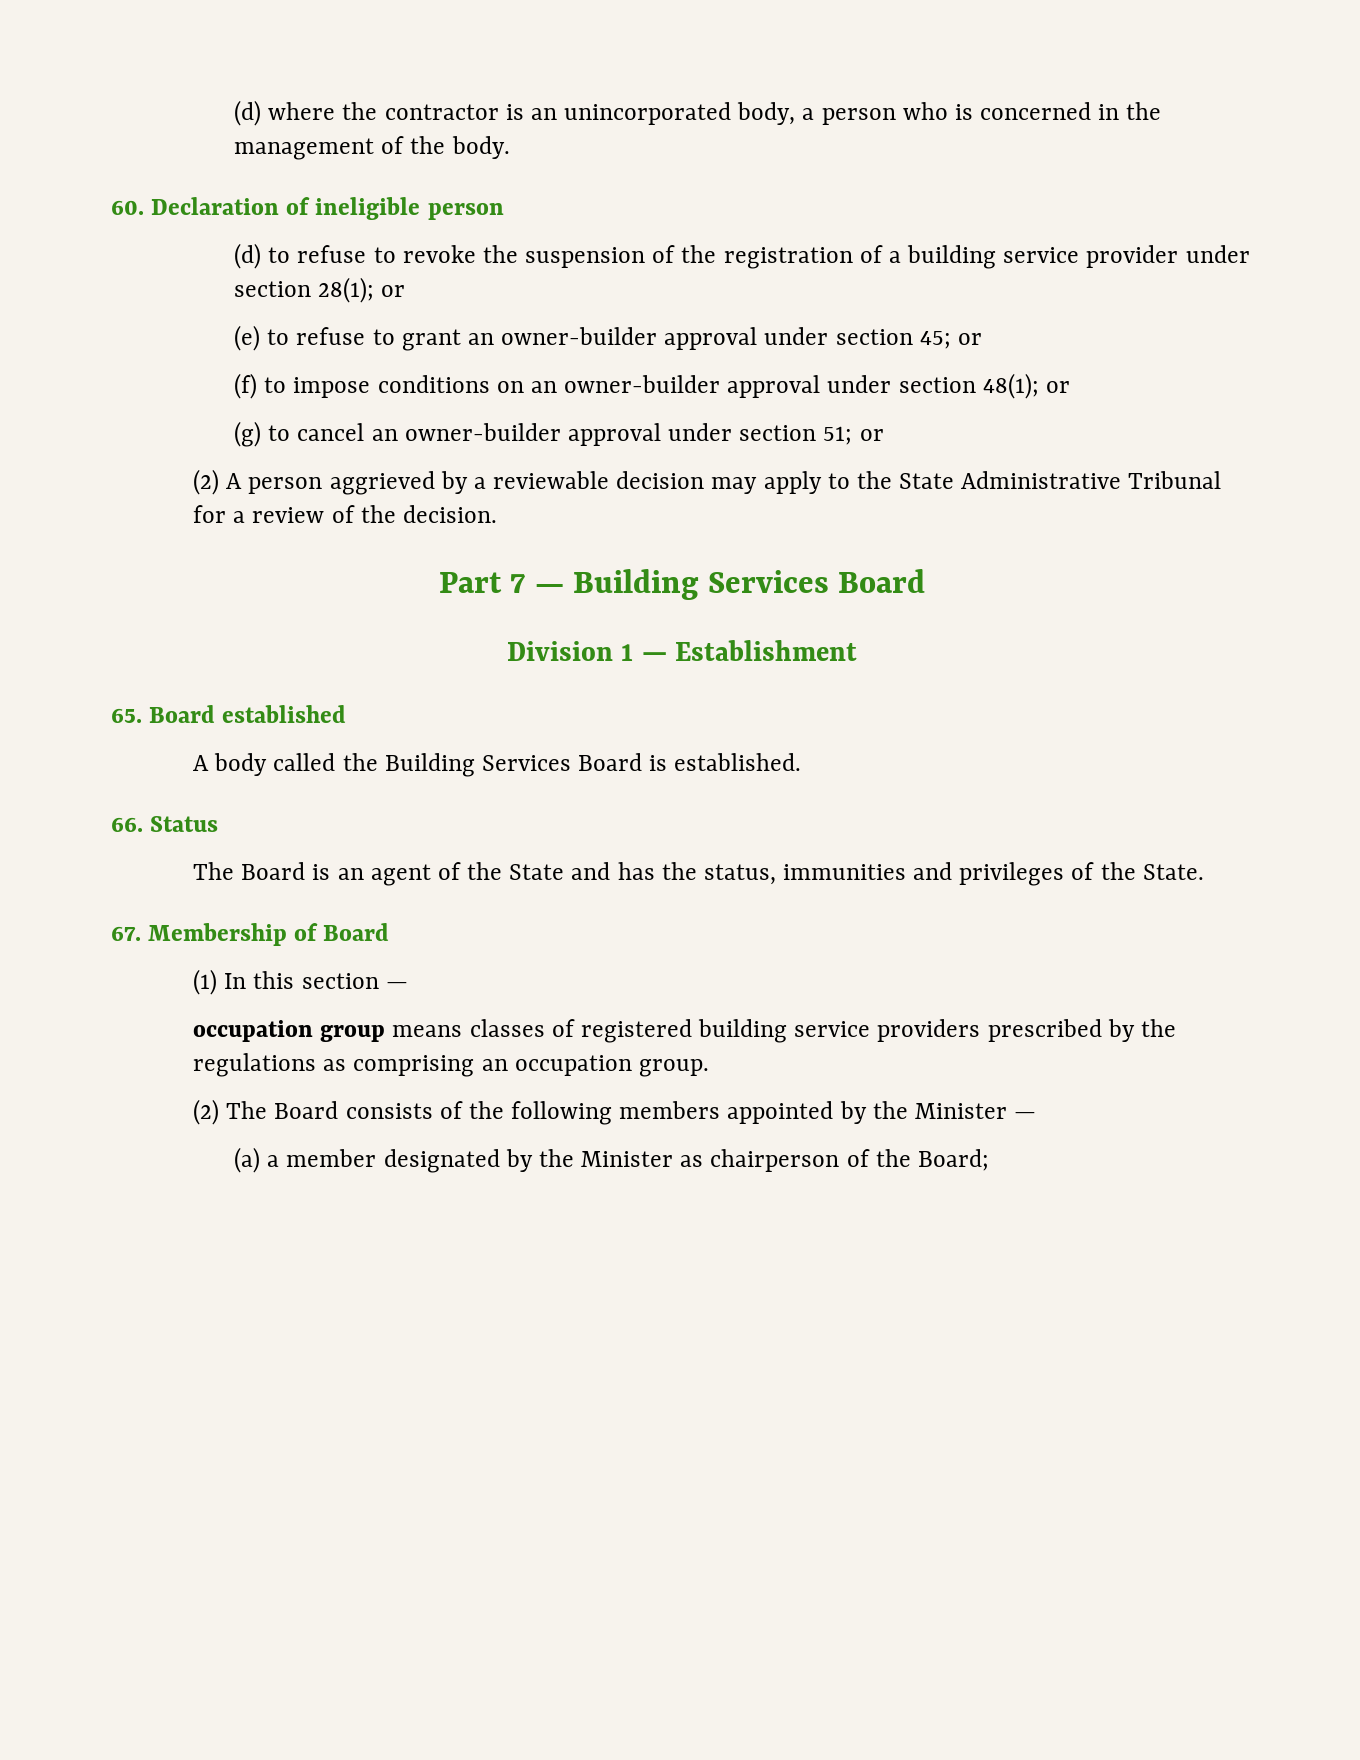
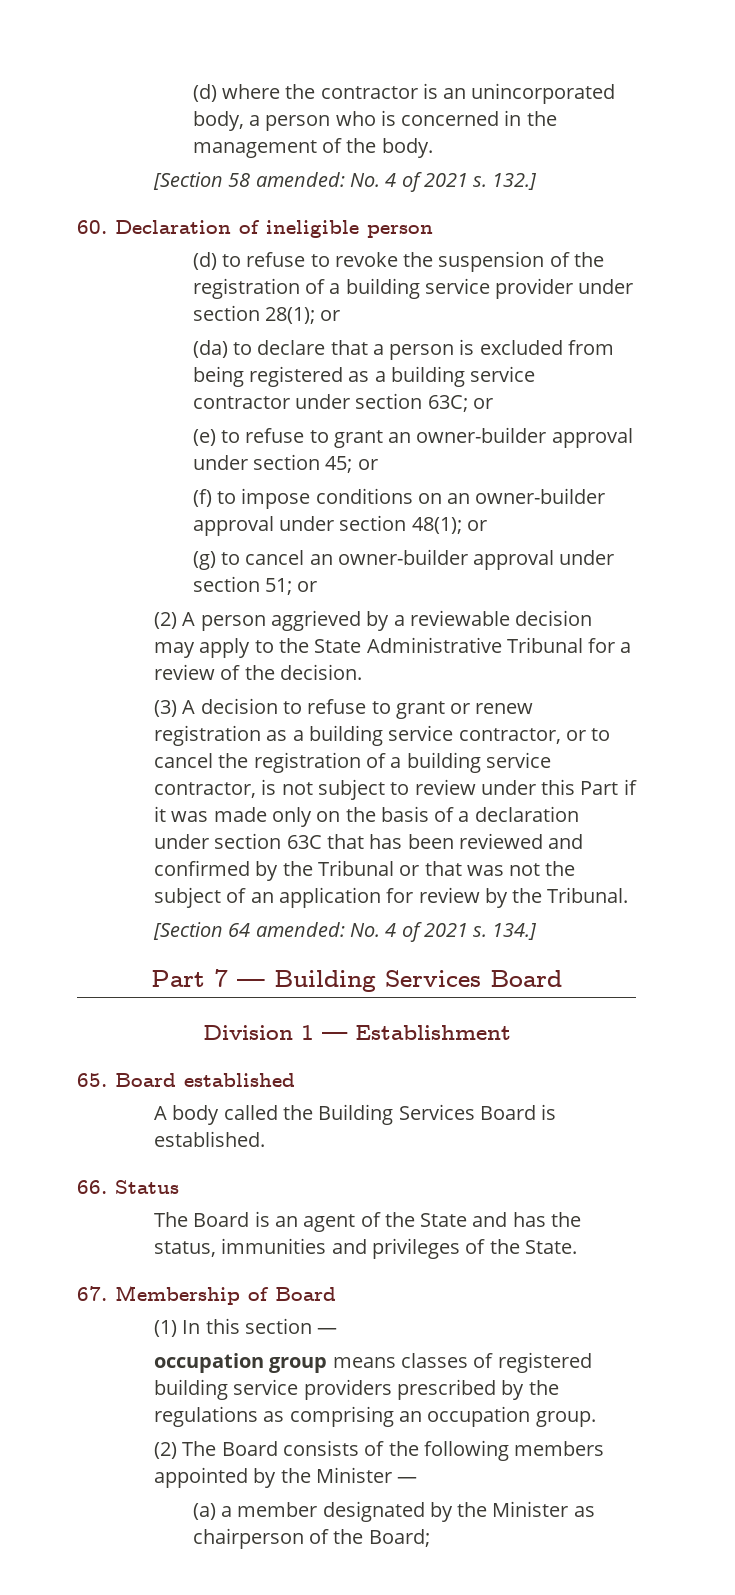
+ [Section 58 amended: No. 4 of 2021 s. 132.]
+ (da) to declare that a person is excluded from being registered as a building service contractor under section 63C; or
+ (3) A decision to refuse to grant or renew registration as a building service contractor, or to cancel the registration of a building service contractor, is not subject to review under this Part if it was made only on the basis of a declaration under section 63C that has been reviewed and confirmed by the Tribunal or that was not the subject of an application for review by the Tribunal.
+ [Section 64 amended: No. 4 of 2021 s. 134.]

